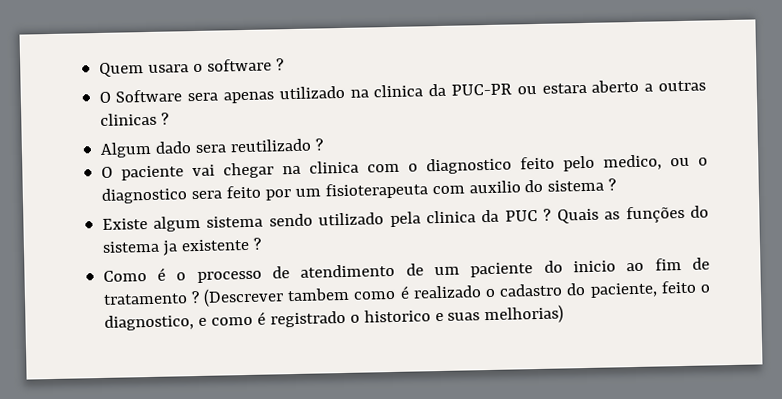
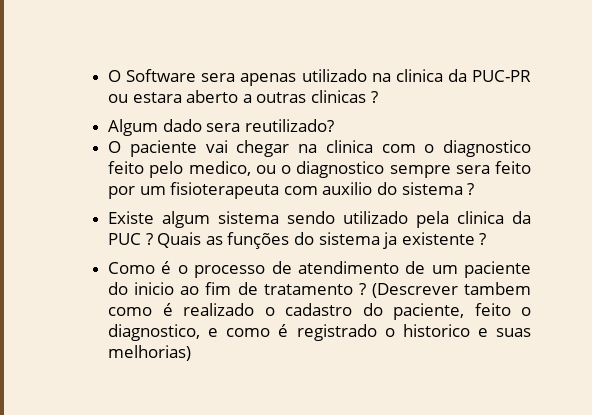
- Quem usara o software ?
- Algum dado sera reutilizado ?
+ Algum dado sera reutilizado?
- O paciente vai chegar na clinica com o diagnostico feito pelo medico, ou o diagnostico sera feito por um fisioterapeuta com auxilio do sistema ?
+ O paciente vai chegar na clinica com o diagnostico feito pelo medico, ou o diagnostico sempre sera feito por um fisioterapeuta com auxilio do sistema ?

